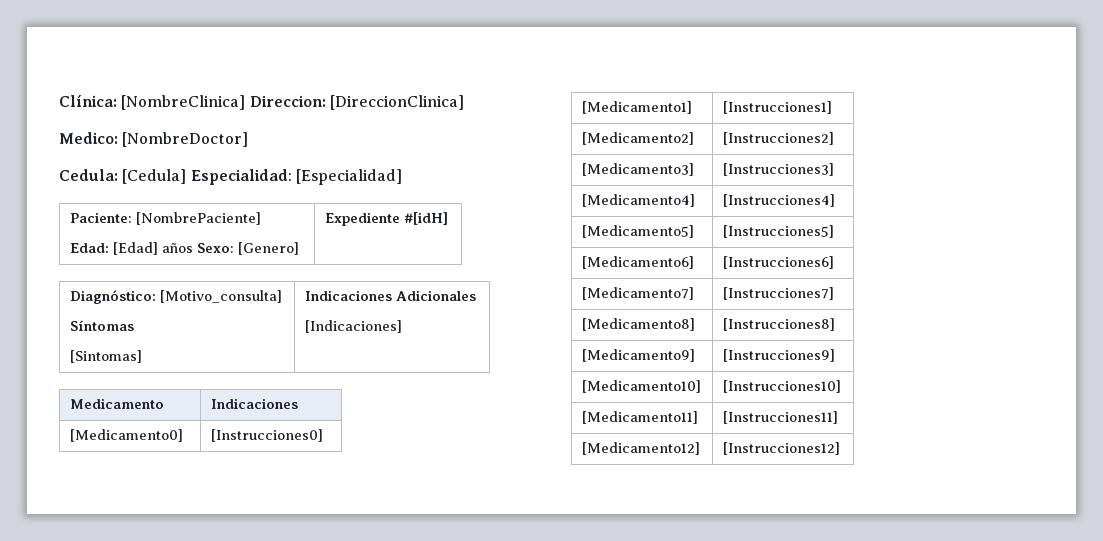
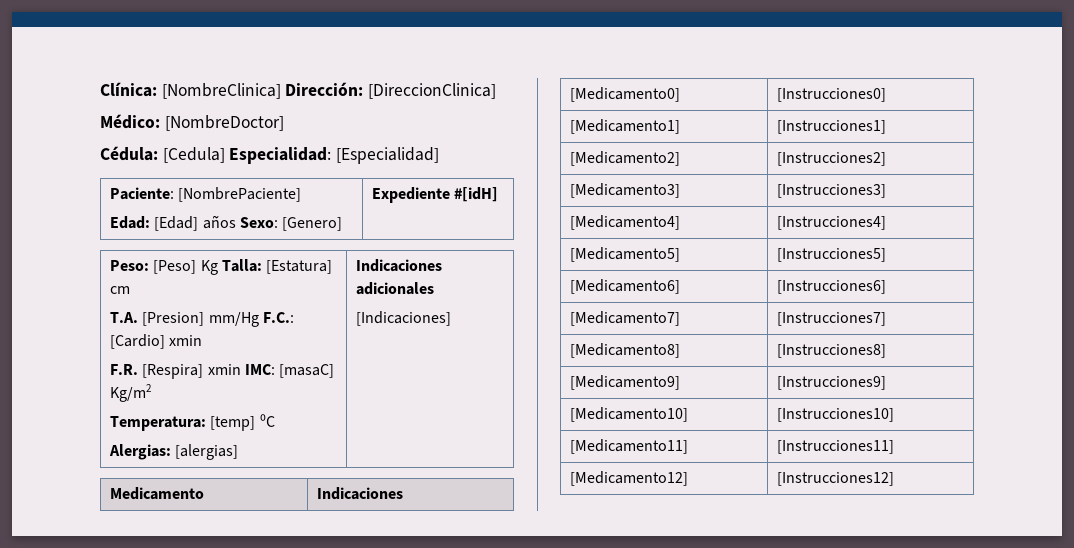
- Clínica: [NombreClinica] Direccion: [DireccionClinica]
+ Clínica: [NombreClinica] Dirección: [DireccionClinica]
- Medico: [NombreDoctor]
+ Médico: [NombreDoctor]
- Cedula: [Cedula] Especialidad: [Especialidad]
+ Cédula: [Cedula] Especialidad: [Especialidad]
- Diagnóstico: [Motivo_consulta]
- Síntomas
- [Sintomas] | Indicaciones Adicionales
+ Peso: [Peso] Kg Talla: [Estatura] cm
+ T.A. [Presion] mm/Hg F.C.: [Cardio] xmin
+ F.R. [Respira] xmin IMC: [masaC] Kg/m2
+ Temperatura: [temp] ⁰C
+ Alergias: [alergias] | Indicaciones adicionales

